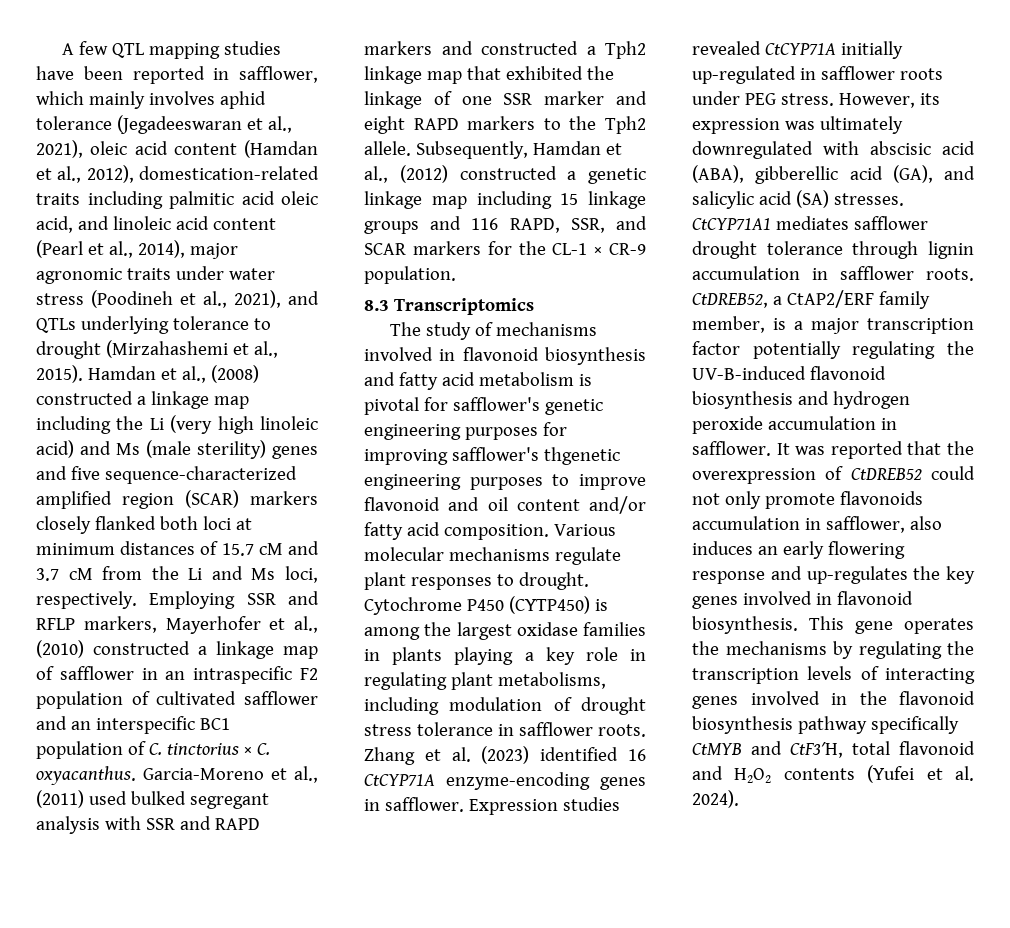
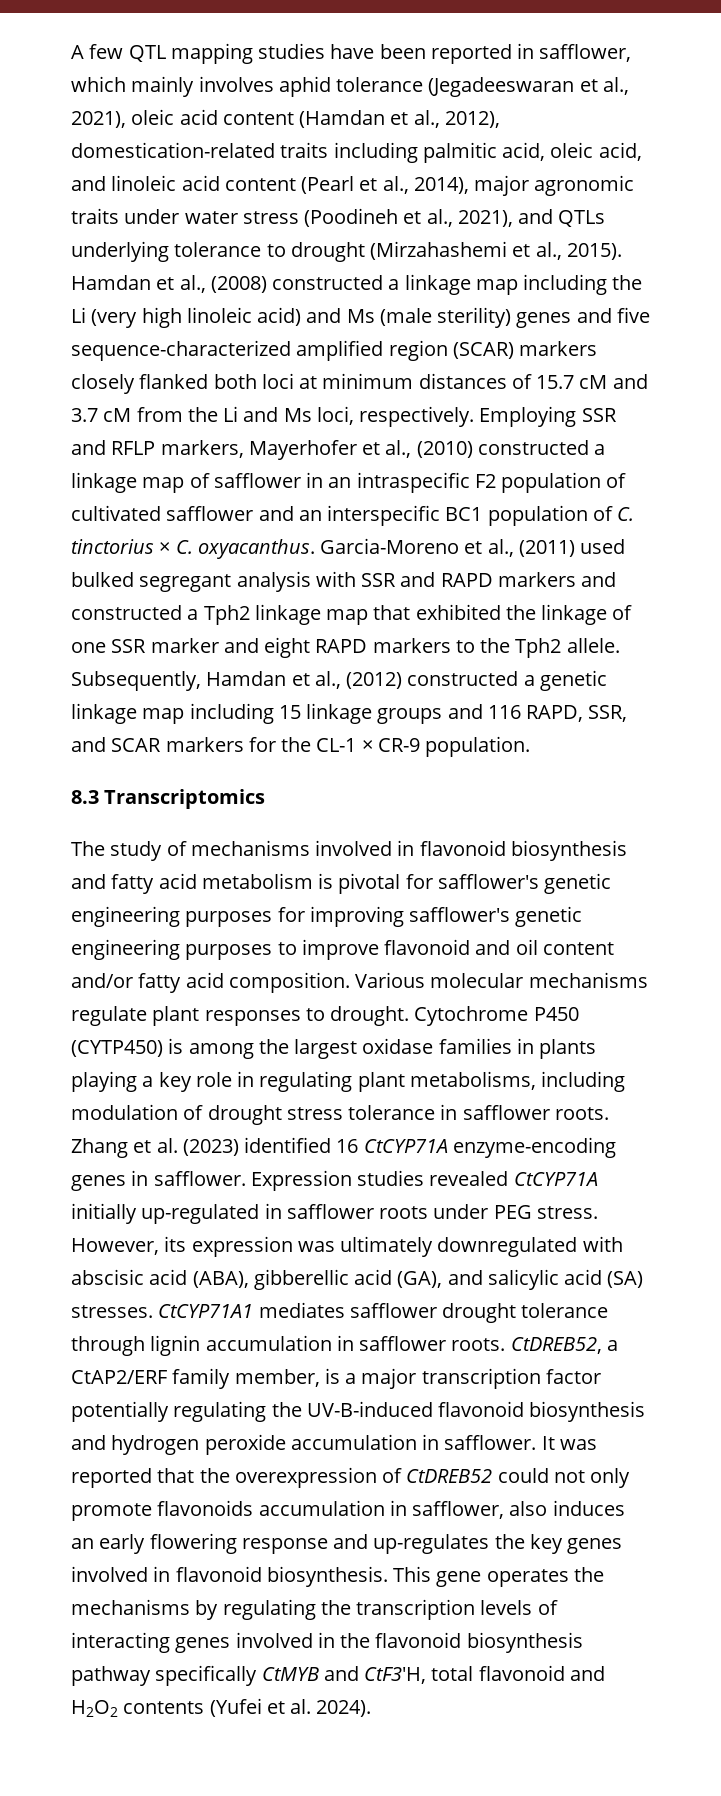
- A few QTL mapping studies have been reported in safflower, which mainly involves aphid tolerance (Jegadeeswaran et al., 2021), oleic acid content (Hamdan et al., 2012), domestication-related traits including palmitic acid oleic acid, and linoleic acid content (Pearl et al., 2014), major agronomic traits under water stress (Poodineh et al., 2021), and QTLs underlying tolerance to drought (Mirzahashemi et al., 2015).
+ A few QTL mapping studies have been reported in safflower, which mainly involves aphid tolerance (Jegadeeswaran et al., 2021), oleic acid content (Hamdan et al., 2012), domestication-related traits including palmitic acid, oleic acid, and linoleic acid content (Pearl et al., 2014), major agronomic traits under water stress (Poodineh et al., 2021), and QTLs underlying tolerance to drought (Mirzahashemi et al., 2015).
- The study of mechanisms involved in flavonoid biosynthesis and fatty acid metabolism is pivotal for safflower's genetic engineering purposes for improving safflower's thgenetic engineering purposes to improve flavonoid and oil content and/or fatty acid composition.
+ The study of mechanisms involved in flavonoid biosynthesis and fatty acid metabolism is pivotal for safflower's genetic engineering purposes for improving safflower's genetic engineering purposes to improve flavonoid and oil content and/or fatty acid composition.

